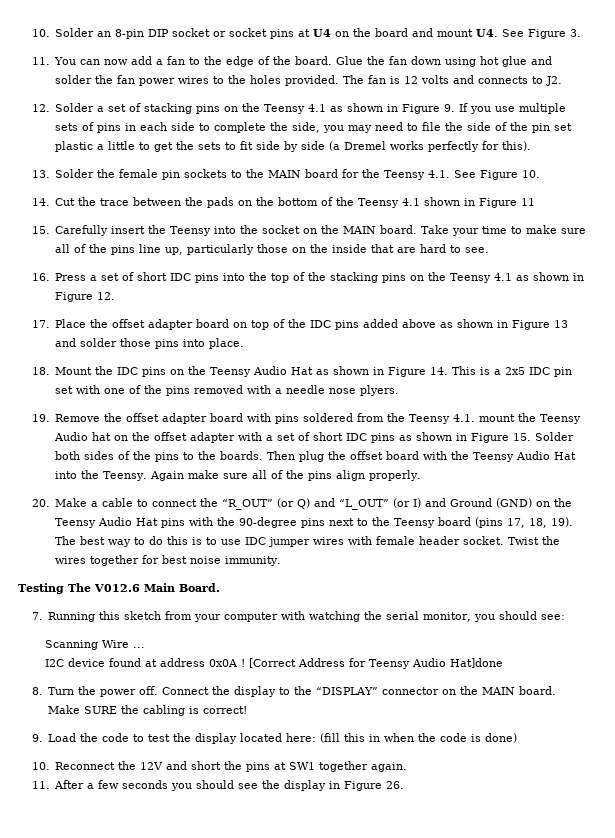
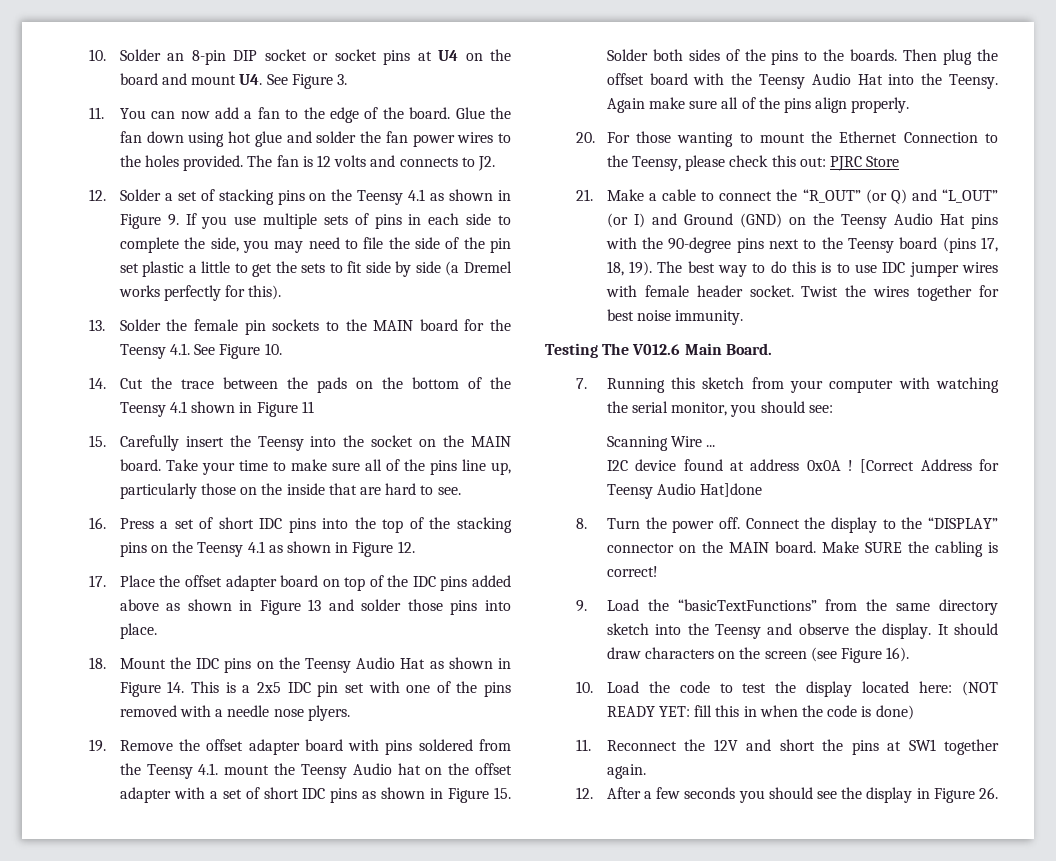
- 20. Make a cable to connect the “R_OUT” (or Q) and “L_OUT” (or I) and Ground (GND) on the Teensy Audio Hat pins with the 90-degree pins next to the Teensy board (pins 17, 18, 19).
+ 20. For those wanting to mount the Ethernet Connection to the Teensy, please check this out: PJRC Store
+ 21. Make a cable to connect the “R_OUT” (or Q) and “L_OUT” (or I) and Ground (GND) on the Teensy Audio Hat pins with the 90-degree pins next to the Teensy board (pins 17, 18, 19).
- 9. Load the code to test the display located here: (fill this in when the code is done)
+ 9. Load the “basicTextFunctions” from the same directory sketch into the Teensy and observe the display. It should draw characters on the screen (see Figure 16).
+ 10. Load the code to test the display located here: (NOT READY YET: fill this in when the code is done)
- 10. Reconnect the 12V and short the pins at SW1 together again.
+ 11. Reconnect the 12V and short the pins at SW1 together again.
- 11. After a few seconds you should see the display in Figure 26.
+ 12. After a few seconds you should see the display in Figure 26.

